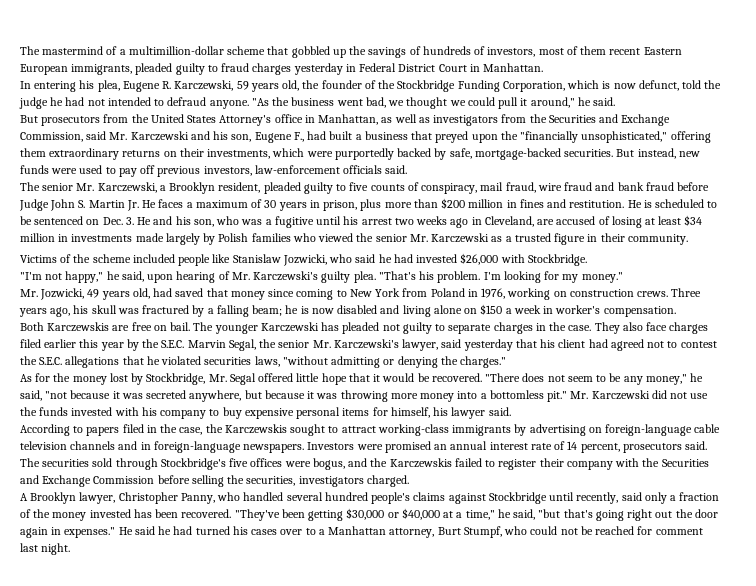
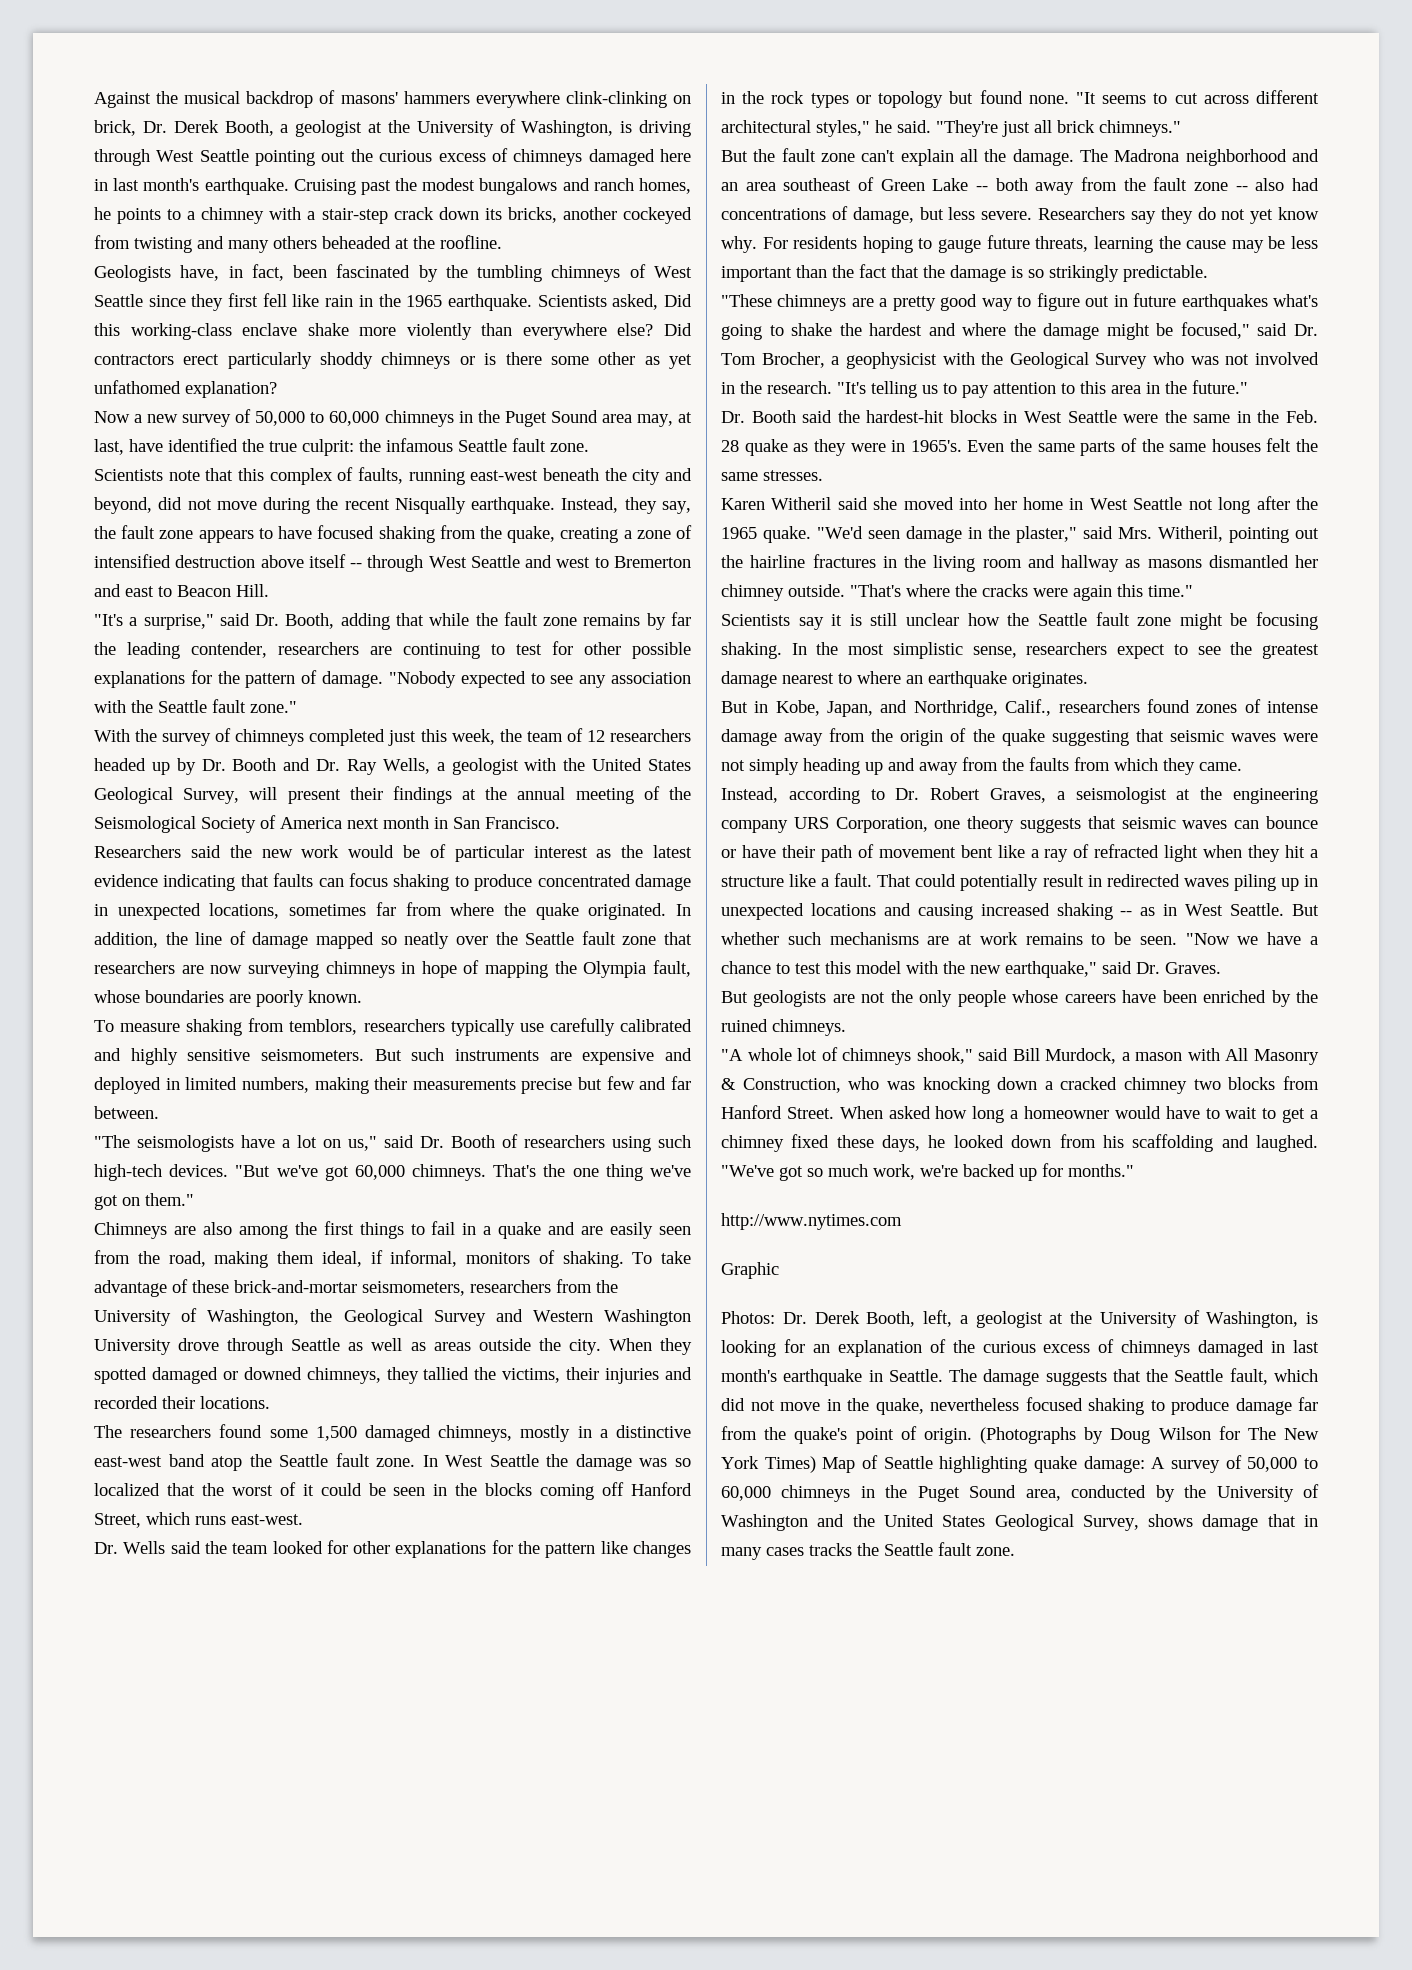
- The mastermind of a multimillion-dollar scheme that gobbled up the savings of hundreds of investors, most of them recent Eastern European immigrants, pleaded guilty to fraud charges yesterday in Federal District Court in Manhattan.
- In entering his plea, Eugene R. Karczewski, 59 years old, the founder of the Stockbridge Funding Corporation, which is now defunct, told the judge he had not intended to defraud anyone. "As the business went bad, we thought we could pull it around," he said.
- But prosecutors from the United States Attorney's office in Manhattan, as well as investigators from the Securities and Exchange Commission, said Mr. Karczewski and his son, Eugene F., had built a business that preyed upon the "financially unsophisticated," offering them extraordinary returns on their investments, which were purportedly backed by safe, mortgage-backed securities. But instead, new funds were used to pay off previous investors, law-enforcement officials said.
- The senior Mr. Karczewski, a Brooklyn resident, pleaded guilty to five counts of conspiracy, mail fraud, wire fraud and bank fraud before Judge John S. Martin Jr. He faces a maximum of 30 years in prison, plus more than $200 million in fines and restitution. He is scheduled to be sentenced on Dec. 3. He and his son, who was a fugitive until his arrest two weeks ago in Cleveland, are accused of losing at least $34 million in investments made largely by Polish families who viewed the senior Mr. Karczewski as a trusted figure in their community.
- Victims of the scheme included people like Stanislaw Jozwicki, who said he had invested $26,000 with Stockbridge.
- "I'm not happy," he said, upon hearing of Mr. Karczewski's guilty plea. "That's his problem. I'm looking for my money."
- Mr. Jozwicki, 49 years old, had saved that money since coming to New York from Poland in 1976, working on construction crews. Three years ago, his skull was fractured by a falling beam; he is now disabled and living alone on $150 a week in worker's compensation.
- Both Karczewskis are free on bail. The younger Karczewski has pleaded not guilty to separate charges in the case. They also face charges filed earlier this year by the S.E.C. Marvin Segal, the senior Mr. Karczewski's lawyer, said yesterday that his client had agreed not to contest the S.E.C. allegations that he violated securities laws, "without admitting or denying the charges."
- As for the money lost by Stockbridge, Mr. Segal offered little hope that it would be recovered. "There does not seem to be any money," he said, "not because it was secreted anywhere, but because it was throwing more money into a bottomless pit." Mr. Karczewski did not use the funds invested with his company to buy expensive personal items for himself, his lawyer said.
- According to papers filed in the case, the Karczewskis sought to attract working-class immigrants by advertising on foreign-language cable television channels and in foreign-language newspapers. Investors were promised an annual interest rate of 14 percent, prosecutors said. The securities sold through Stockbridge's five offices were bogus, and the Karczewskis failed to register their company with the Securities and Exchange Commission before selling the securities, investigators charged.
- A Brooklyn lawyer, Christopher Panny, who handled several hundred people's claims against Stockbridge until recently, said only a fraction of the money invested has been recovered. "They've been getting $30,000 or $40,000 at a time," he said, "but that's going right out the door again in expenses." He said he had turned his cases over to a Manhattan attorney, Burt Stumpf, who could not be reached for comment last night.
+ Against the musical backdrop of masons' hammers everywhere clink-clinking on brick, Dr. Derek Booth, a geologist at the University of Washington, is driving through West Seattle pointing out the curious excess of chimneys damaged here in last month's earthquake. Cruising past the modest bungalows and ranch homes, he points to a chimney with a stair-step crack down its bricks, another cockeyed from twisting and many others beheaded at the roofline.
+ Geologists have, in fact, been fascinated by the tumbling chimneys of West Seattle since they first fell like rain in the 1965 earthquake. Scientists asked, Did this working-class enclave shake more violently than everywhere else? Did contractors erect particularly shoddy chimneys or is there some other as yet unfathomed explanation?
+ Now a new survey of 50,000 to 60,000 chimneys in the Puget Sound area may, at last, have identified the true culprit: the infamous Seattle fault zone.
+ Scientists note that this complex of faults, running east-west beneath the city and beyond, did not move during the recent Nisqually earthquake. Instead, they say, the fault zone appears to have focused shaking from the quake, creating a zone of intensified destruction above itself -- through West Seattle and west to Bremerton and east to Beacon Hill.
+ "It's a surprise," said Dr. Booth, adding that while the fault zone remains by far the leading contender, researchers are continuing to test for other possible explanations for the pattern of damage. "Nobody expected to see any association with the Seattle fault zone."
+ With the survey of chimneys completed just this week, the team of 12 researchers headed up by Dr. Booth and Dr. Ray Wells, a geologist with the United States Geological Survey, will present their findings at the annual meeting of the Seismological Society of America next month in San Francisco.
+ Researchers said the new work would be of particular interest as the latest evidence indicating that faults can focus shaking to produce concentrated damage in unexpected locations, sometimes far from where the quake originated. In addition, the line of damage mapped so neatly over the Seattle fault zone that researchers are now surveying chimneys in hope of mapping the Olympia fault, whose boundaries are poorly known.
+ To measure shaking from temblors, researchers typically use carefully calibrated and highly sensitive seismometers. But such instruments are expensive and deployed in limited numbers, making their measurements precise but few and far between.
+ "The seismologists have a lot on us," said Dr. Booth of researchers using such high-tech devices. "But we've got 60,000 chimneys. That's the one thing we've got on them."
+ Chimneys are also among the first things to fail in a quake and are easily seen from the road, making them ideal, if informal, monitors of shaking. To take advantage of these brick-and-mortar seismometers, researchers from the University of Washington, the Geological Survey and Western Washington University drove through Seattle as well as areas outside the city. When they spotted damaged or downed chimneys, they tallied the victims, their injuries and recorded their locations.
+ The researchers found some 1,500 damaged chimneys, mostly in a distinctive east-west band atop the Seattle fault zone. In West Seattle the damage was so localized that the worst of it could be seen in the blocks coming off Hanford Street, which runs east-west.
+ Dr. Wells said the team looked for other explanations for the pattern like changes in the rock types or topology but found none. "It seems to cut across different architectural styles," he said. "They're just all brick chimneys."
+ But the fault zone can't explain all the damage. The Madrona neighborhood and an area southeast of Green Lake -- both away from the fault zone -- also had concentrations of damage, but less severe. Researchers say they do not yet know why. For residents hoping to gauge future threats, learning the cause may be less important than the fact that the damage is so strikingly predictable.
+ "These chimneys are a pretty good way to figure out in future earthquakes what's going to shake the hardest and where the damage might be focused," said Dr. Tom Brocher, a geophysicist with the Geological Survey who was not involved in the research. "It's telling us to pay attention to this area in the future."
+ Dr. Booth said the hardest-hit blocks in West Seattle were the same in the Feb. 28 quake as they were in 1965's. Even the same parts of the same houses felt the same stresses.
+ Karen Witheril said she moved into her home in West Seattle not long after the 1965 quake. "We'd seen damage in the plaster," said Mrs. Witheril, pointing out the hairline fractures in the living room and hallway as masons dismantled her chimney outside. "That's where the cracks were again this time."
+ Scientists say it is still unclear how the Seattle fault zone might be focusing shaking. In the most simplistic sense, researchers expect to see the greatest damage nearest to where an earthquake originates.
+ But in Kobe, Japan, and Northridge, Calif., researchers found zones of intense damage away from the origin of the quake suggesting that seismic waves were not simply heading up and away from the faults from which they came.
+ Instead, according to Dr. Robert Graves, a seismologist at the engineering company URS Corporation, one theory suggests that seismic waves can bounce or have their path of movement bent like a ray of refracted light when they hit a structure like a fault. That could potentially result in redirected waves piling up in unexpected locations and causing increased shaking -- as in West Seattle. But whether such mechanisms are at work remains to be seen. "Now we have a chance to test this model with the new earthquake," said Dr. Graves.
+ But geologists are not the only people whose careers have been enriched by the ruined chimneys.
+ "A whole lot of chimneys shook," said Bill Murdock, a mason with All Masonry & Construction, who was knocking down a cracked chimney two blocks from Hanford Street. When asked how long a homeowner would have to wait to get a chimney fixed these days, he looked down from his scaffolding and laughed. "We've got so much work, we're backed up for months."
+ http://www.nytimes.com
+ Graphic
+ Photos: Dr. Derek Booth, left, a geologist at the University of Washington, is looking for an explanation of the curious excess of chimneys damaged in last month's earthquake in Seattle. The damage suggests that the Seattle fault, which did not move in the quake, nevertheless focused shaking to produce damage far from the quake's point of origin. (Photographs by Doug Wilson for The New York Times) Map of Seattle highlighting quake damage: A survey of 50,000 to 60,000 chimneys in the Puget Sound area, conducted by the University of Washington and the United States Geological Survey, shows damage that in many cases tracks the Seattle fault zone.

